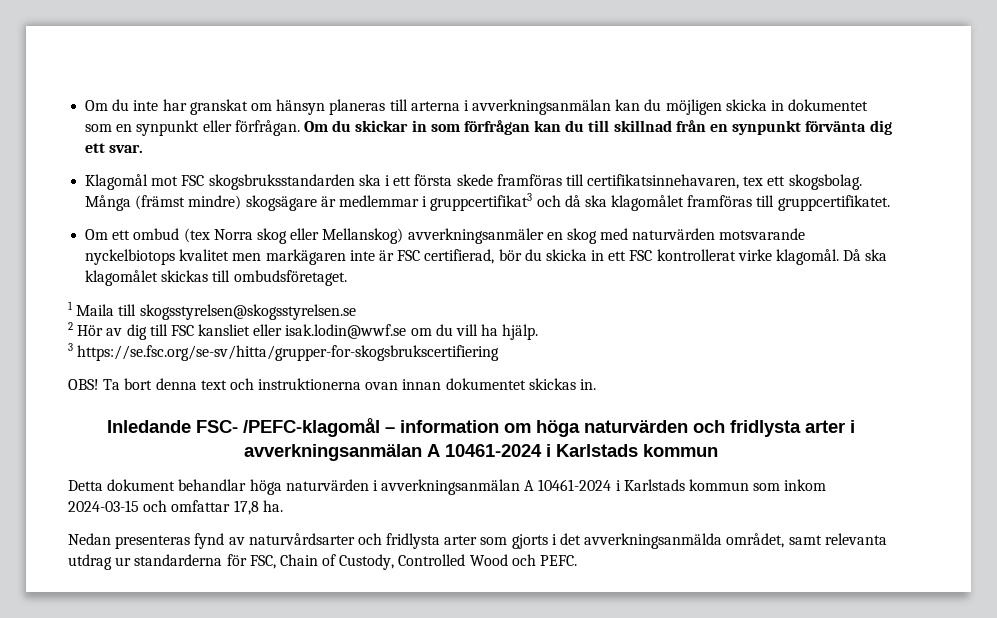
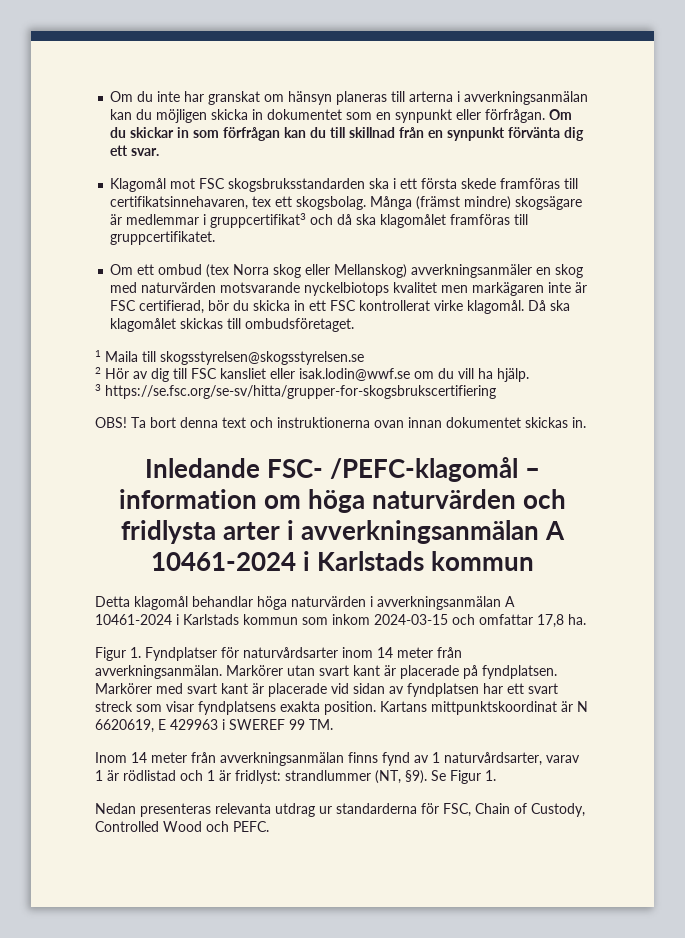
- Detta dokument behandlar höga naturvärden i avverkningsanmälan A 10461-2024 i Karlstads kommun som inkom 2024-03-15 och omfattar 17,8 ha.
+ Detta klagomål behandlar höga naturvärden i avverkningsanmälan A 10461-2024 i Karlstads kommun som inkom 2024-03-15 och omfattar 17,8 ha.
- Nedan presenteras fynd av naturvårdsarter och fridlysta arter som gjorts i det avverkningsanmälda området, samt relevanta utdrag ur standarderna för FSC, Chain of Custody, Controlled Wood och PEFC.
+ Figur 1. Fyndplatser för naturvårdsarter inom 14 meter från avverkningsanmälan. Markörer utan svart kant är placerade på fyndplatsen. Markörer med svart kant är placerade vid sidan av fyndplatsen har ett svart streck som visar fyndplatsens exakta position. Kartans mittpunktskoordinat är N 6620619, E 429963 i SWEREF 99 TM.
+ Inom 14 meter från avverkningsanmälan finns fynd av 1 naturvårdsarter, varav 1 är rödlistad och 1 är fridlyst: strandlummer (NT, §9). Se Figur 1.
+ Nedan presenteras relevanta utdrag ur standarderna för FSC, Chain of Custody, Controlled Wood och PEFC.

